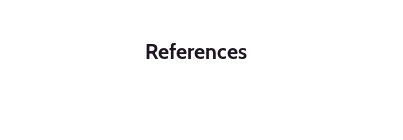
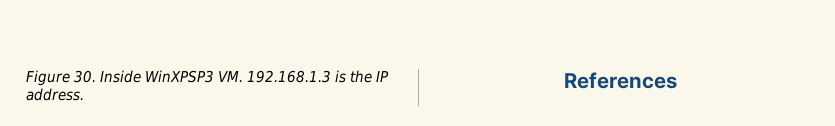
+ Figure 30. Inside WinXPSP3 VM. 192.168.1.3 is the IP address.

